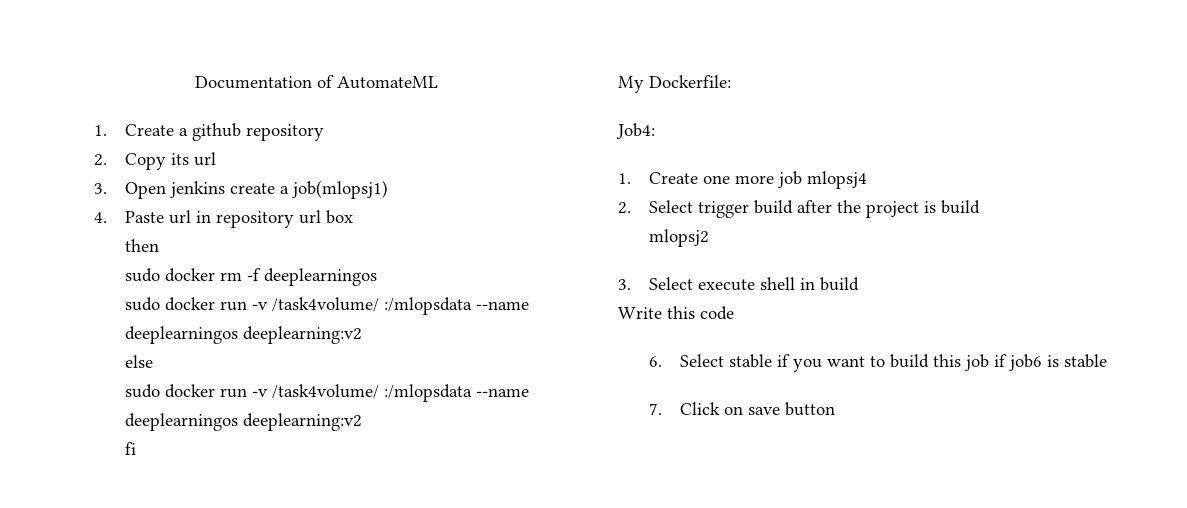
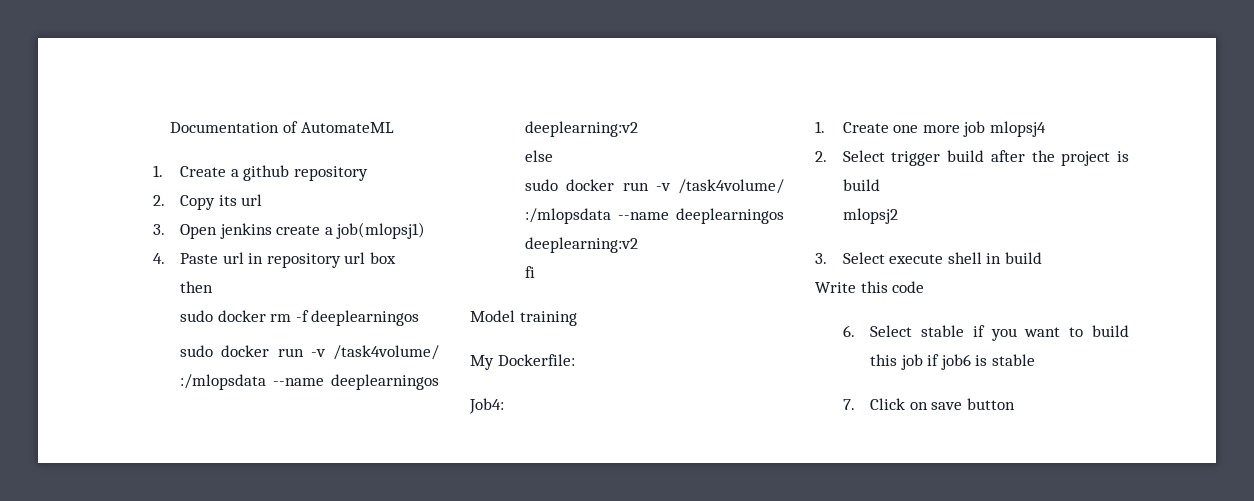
+ Model training

